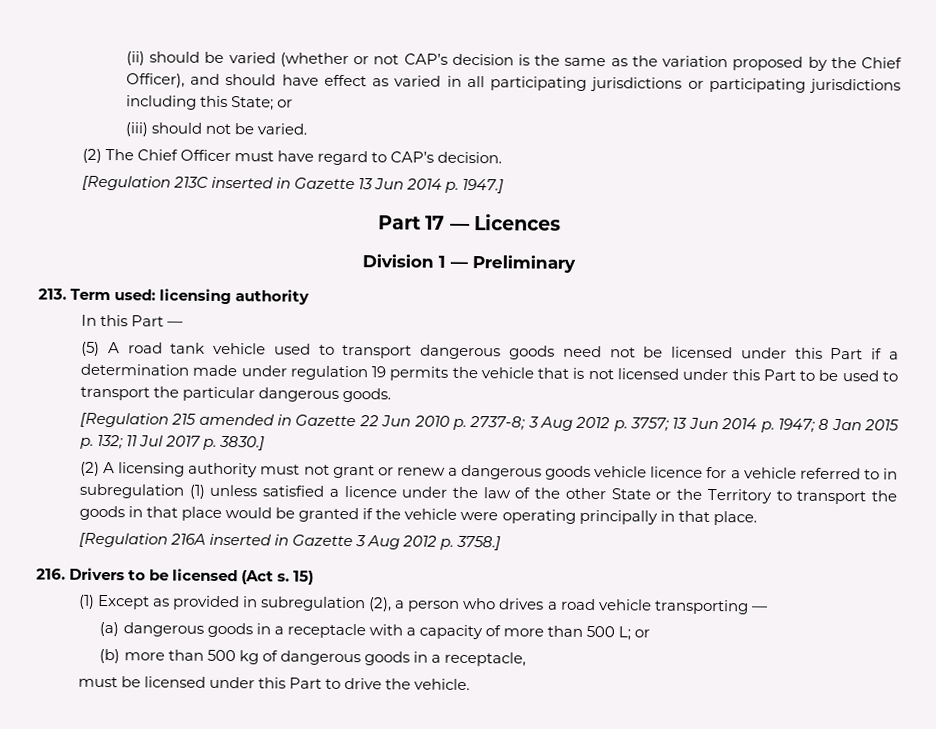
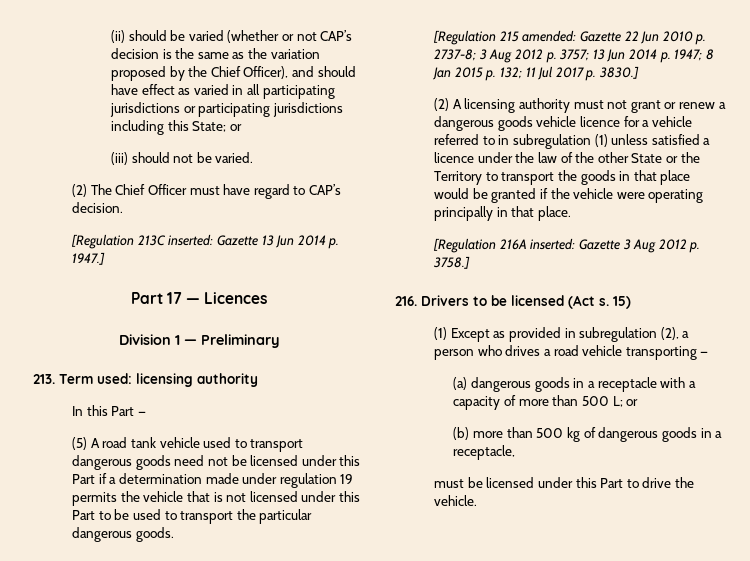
- [Regulation 213C inserted in Gazette 13 Jun 2014 p. 1947.]
+ [Regulation 213C inserted: Gazette 13 Jun 2014 p. 1947.]
- [Regulation 215 amended in Gazette 22 Jun 2010 p. 2737-8; 3 Aug 2012 p. 3757; 13 Jun 2014 p. 1947; 8 Jan 2015 p. 132; 11 Jul 2017 p. 3830.]
+ [Regulation 215 amended: Gazette 22 Jun 2010 p. 2737-8; 3 Aug 2012 p. 3757; 13 Jun 2014 p. 1947; 8 Jan 2015 p. 132; 11 Jul 2017 p. 3830.]
- [Regulation 216A inserted in Gazette 3 Aug 2012 p. 3758.]
+ [Regulation 216A inserted: Gazette 3 Aug 2012 p. 3758.]

